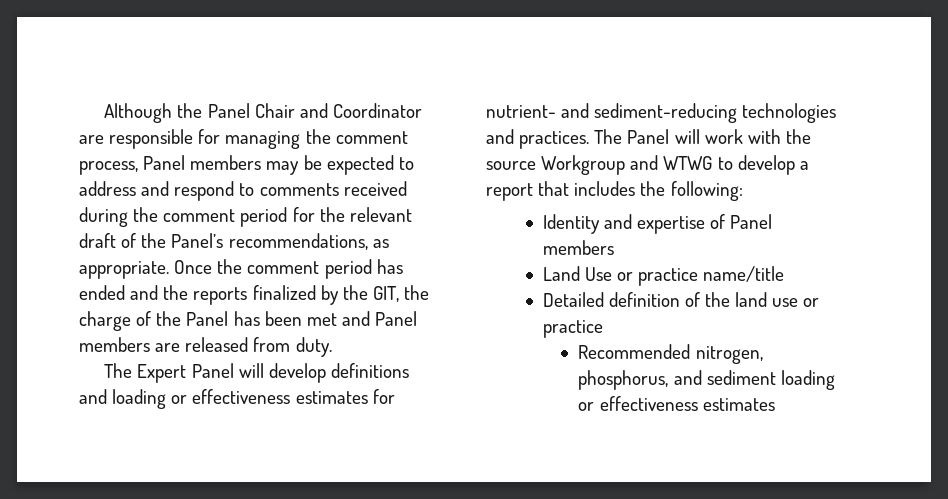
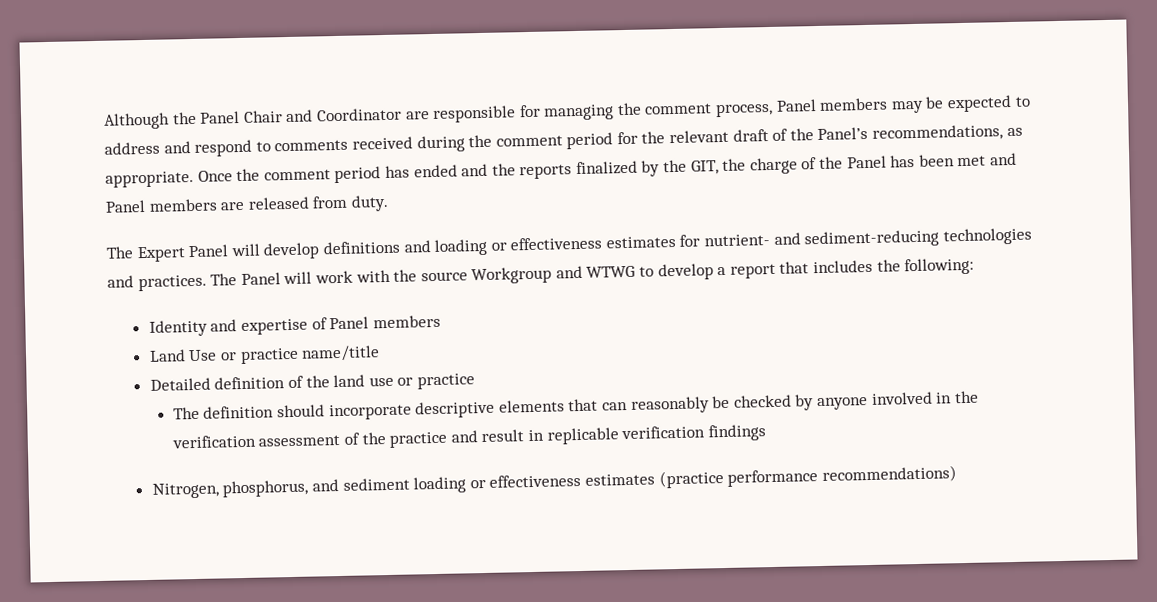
- Recommended nitrogen, phosphorus, and sediment loading or effectiveness estimates
+ The definition should incorporate descriptive elements that can reasonably be checked by anyone involved in the verification assessment of the practice and result in replicable verification findings
+ Nitrogen, phosphorus, and sediment loading or effectiveness estimates (practice performance recommendations)

